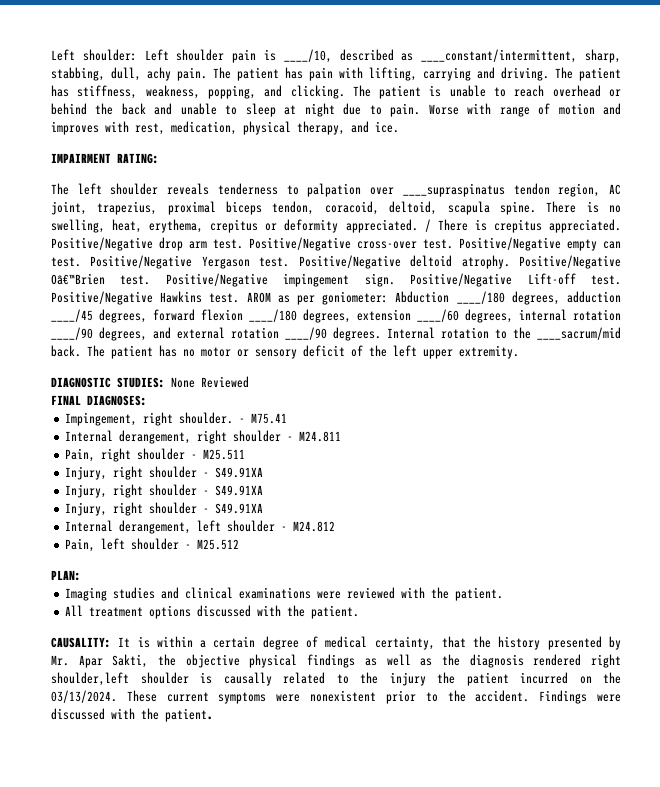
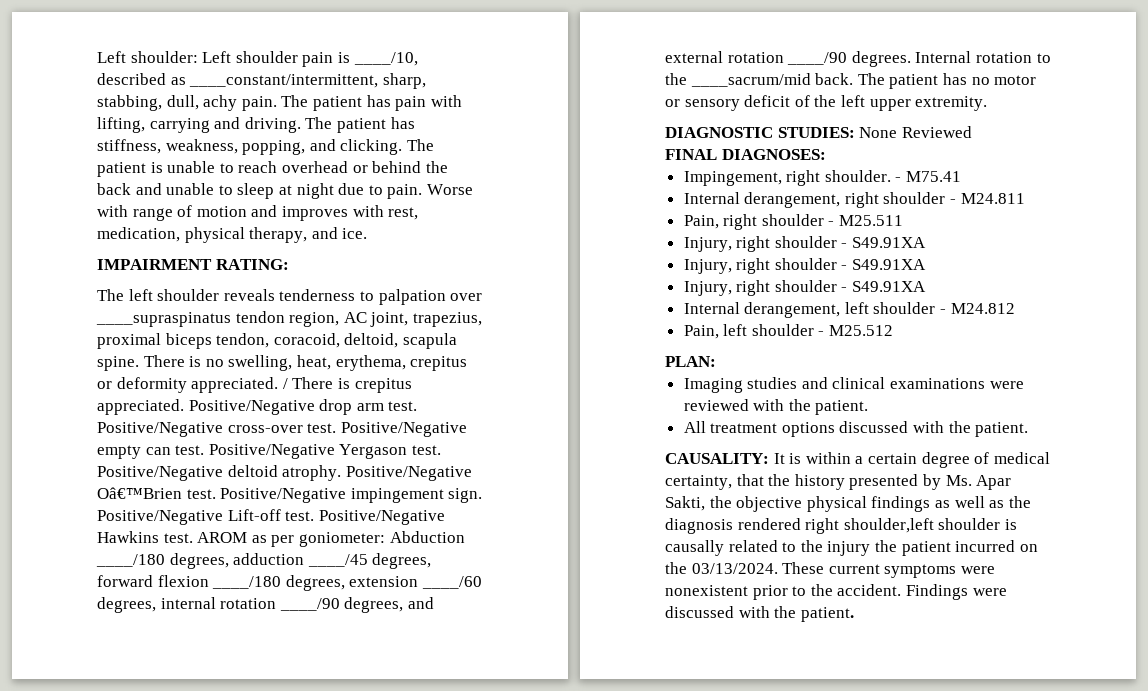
- CAUSALITY: It is within a certain degree of medical certainty, that the history presented by Mr. Apar Sakti, the objective physical findings as well as the diagnosis rendered right shoulder,left shoulder is causally related to the injury the patient incurred on the 03/13/2024.
+ CAUSALITY: It is within a certain degree of medical certainty, that the history presented by Ms. Apar Sakti, the objective physical findings as well as the diagnosis rendered right shoulder,left shoulder is causally related to the injury the patient incurred on the 03/13/2024.

